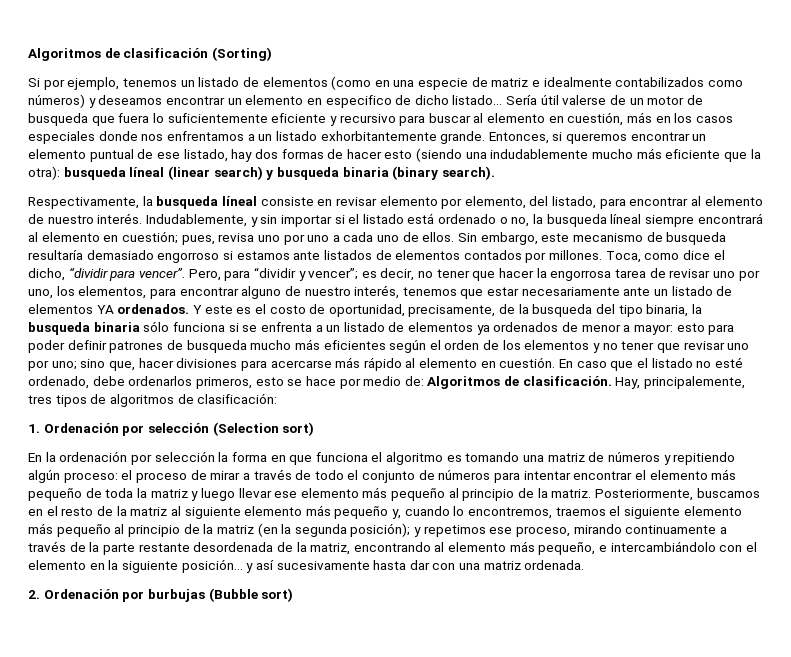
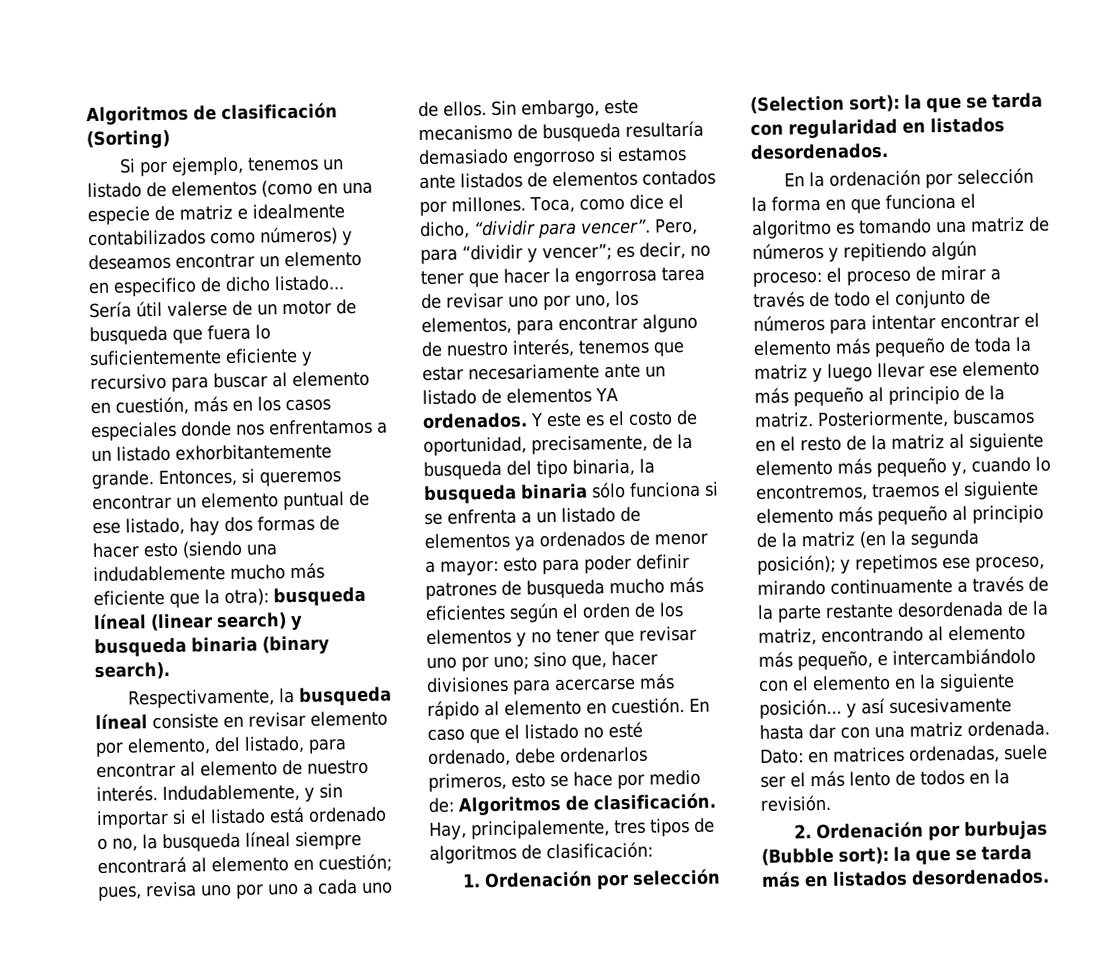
- 1. Ordenación por selección (Selection sort)
+ 1. Ordenación por selección (Selection sort): la que se tarda con regularidad en listados desordenados.
+ Dato: en matrices ordenadas, suele ser el más lento de todos en la revisión.
- 2. Ordenación por burbujas (Bubble sort)
+ 2. Ordenación por burbujas (Bubble sort): la que se tarda más en listados desordenados.

